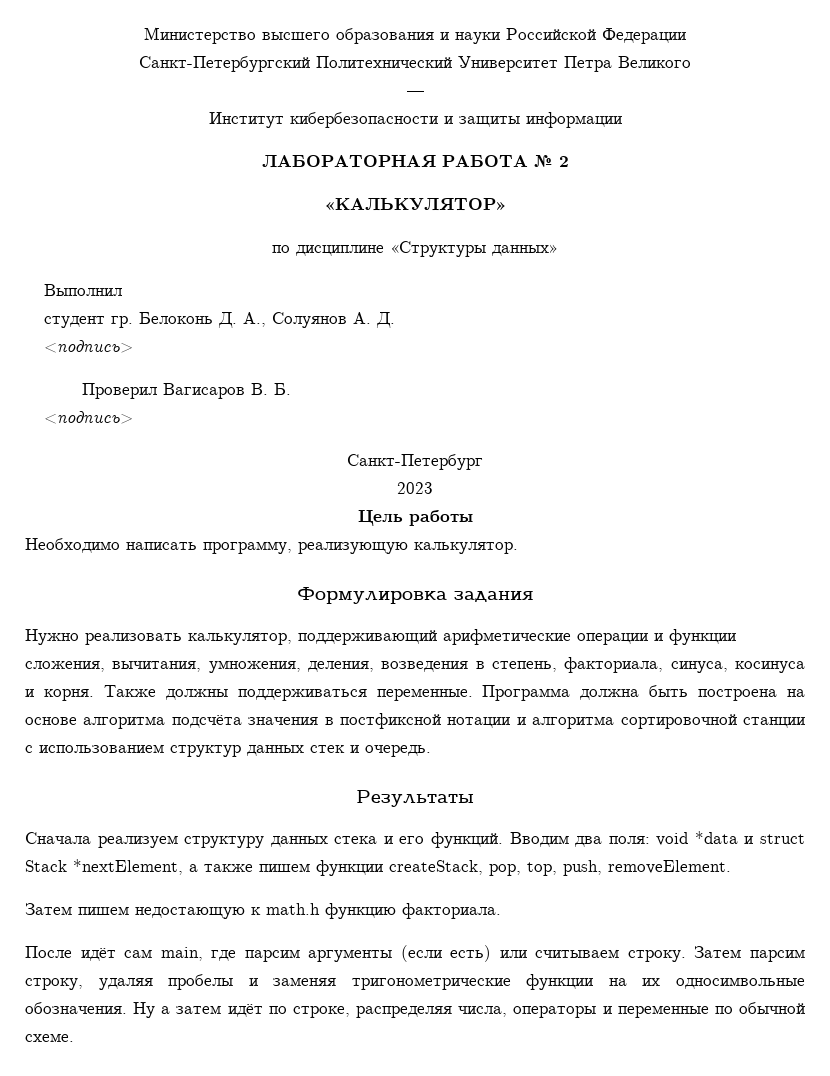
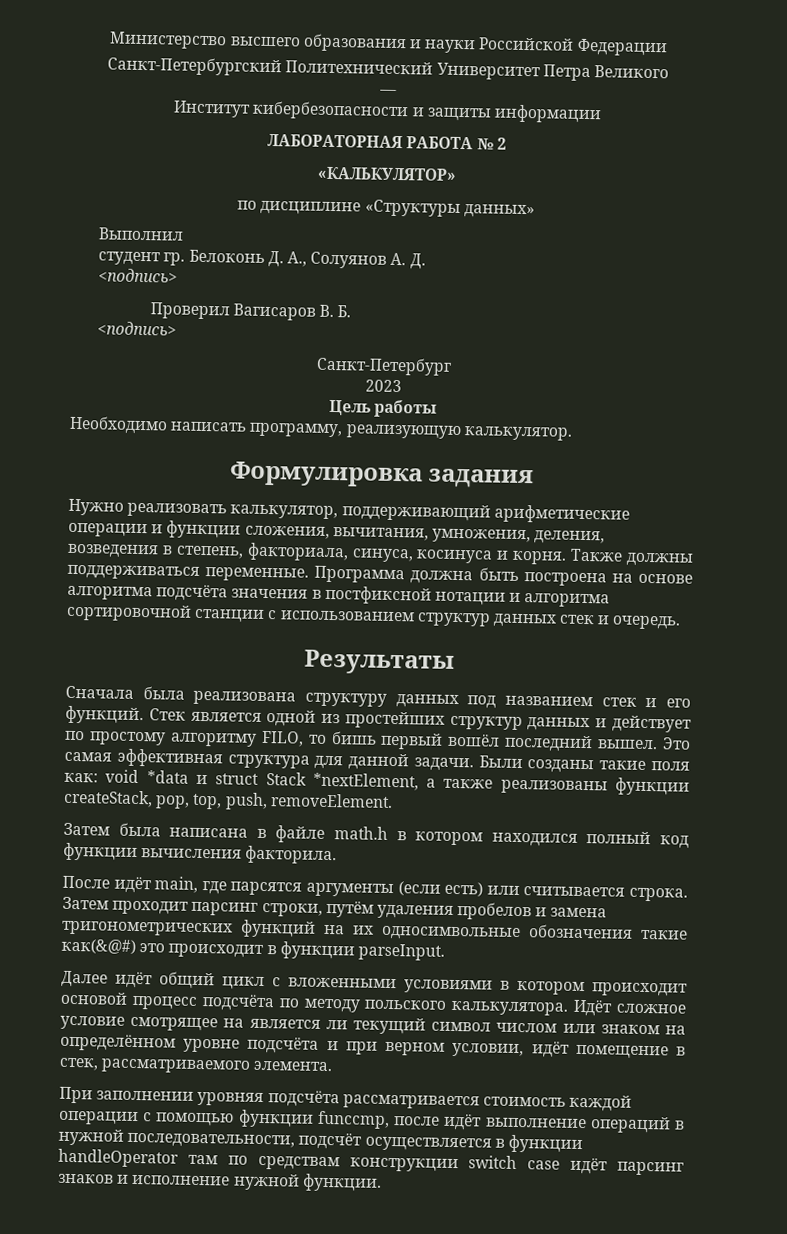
- Сначала реализуем структуру данных стека и его функций. Вводим два поля: void *data и struct Stack *nextElement, а также пишем функции createStack, pop, top, push, removeElement.
+ Сначала была реализована структуру данных под названием стек и его функций. Стек является одной из простейших структур данных и действует по простому алгоритму FILO, то бишь первый вошёл последний вышел. Это самая эффективная структура для данной задачи. Были созданы такие поля как: void *data и struct Stack *nextElement, а также реализованы функции createStack, pop, top, push, removeElement.
- Затем пишем недостающую к math.h функцию факториала.
+ Затем была написана в файле math.h в котором находился полный код функции вычисления факторила.
- После идёт сам main, где парсим аргументы (если есть) или считываем строку. Затем парсим строку, удаляя пробелы и заменяя тригонометрические функции на их односимвольные обозначения. Ну а затем идёт по строке, распределяя числа, операторы и переменные по обычной схеме.
+ После идёт main, где парсятся аргументы (если есть) или считывается строка. Затем проходит парсинг строки, путём удаления пробелов и замена тригонометрических функций на их односимвольные обозначения такие как(&@#) это происходит в функции parseInput.
+ Далее идёт общий цикл с вложенными условиями в котором происходит основой процесс подсчёта по методу польского калькулятора. Идёт сложное условие смотрящее на является ли текущий символ числом или знаком на определённом уровне подсчёта и при верном условии, идёт помещение в стек, рассматриваемого элемента.
+ При заполнении уровняя подсчёта рассматривается стоимость каждой операции с помощью функции funccmp, после идёт выполнение операций в нужной последовательности, подсчёт осуществляется в функции handleOperator там по средствам конструкции switch case идёт парсинг знаков и исполнение нужной функции.

